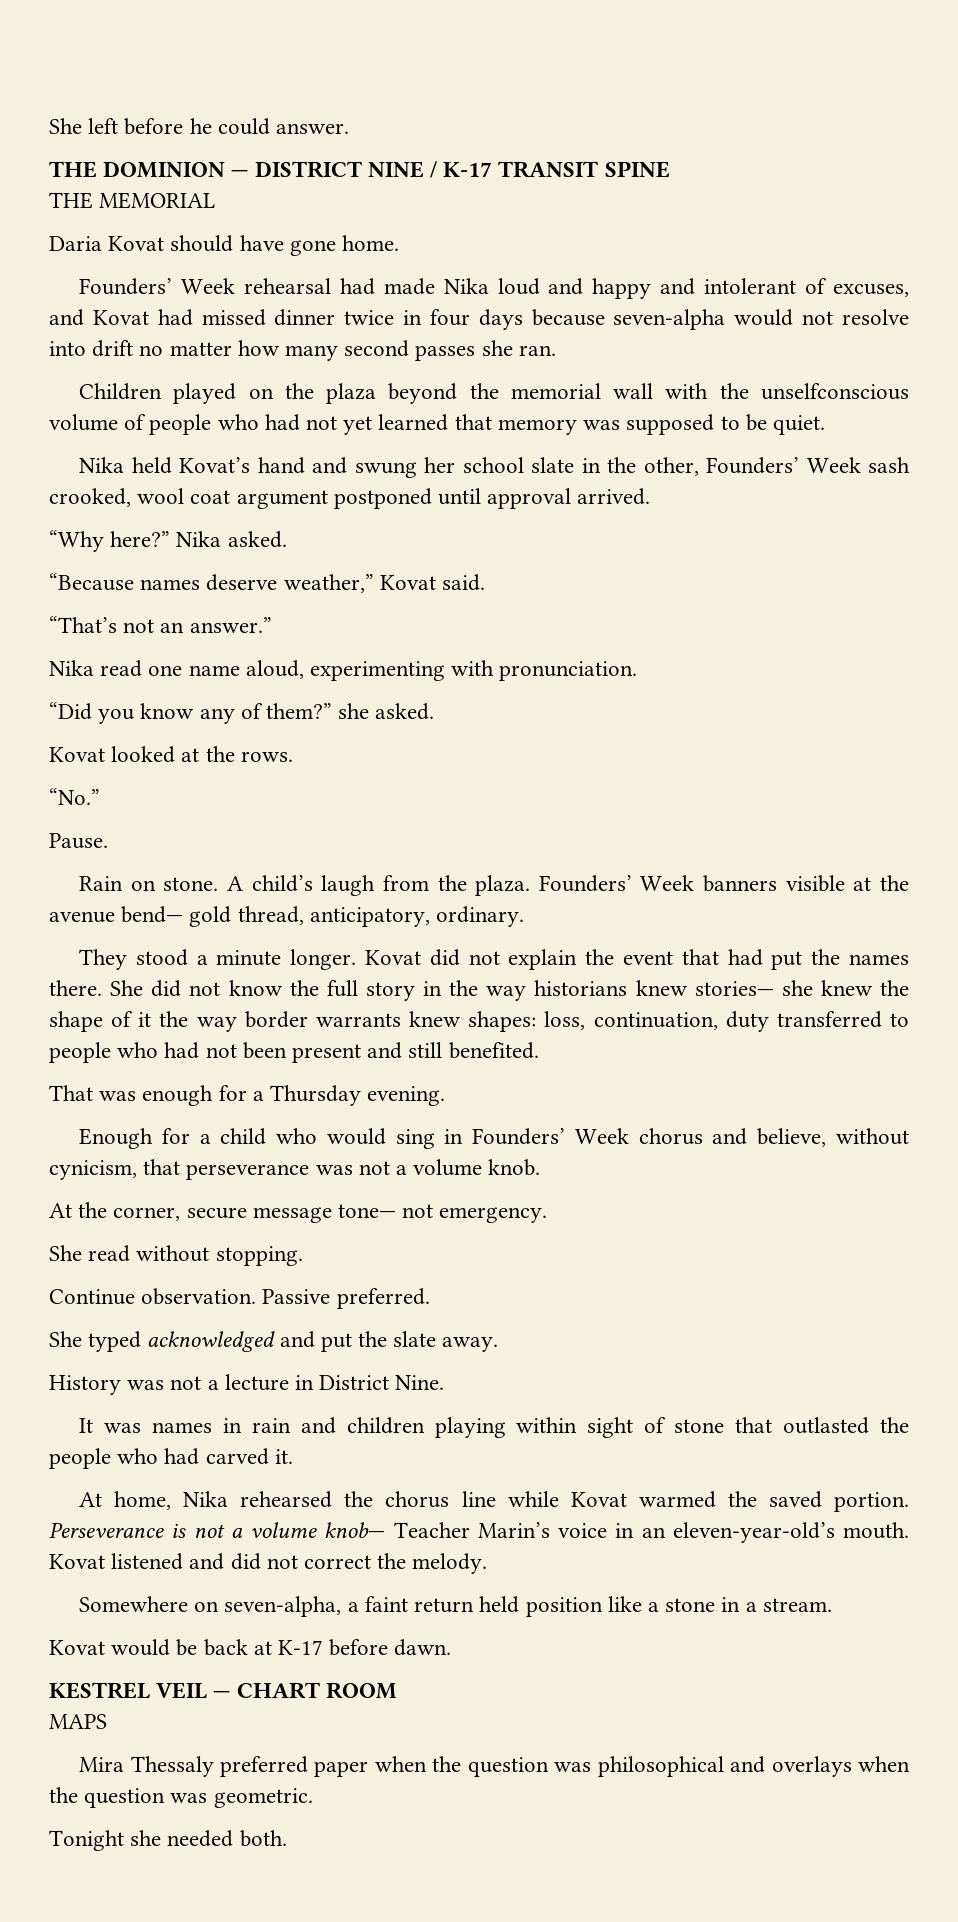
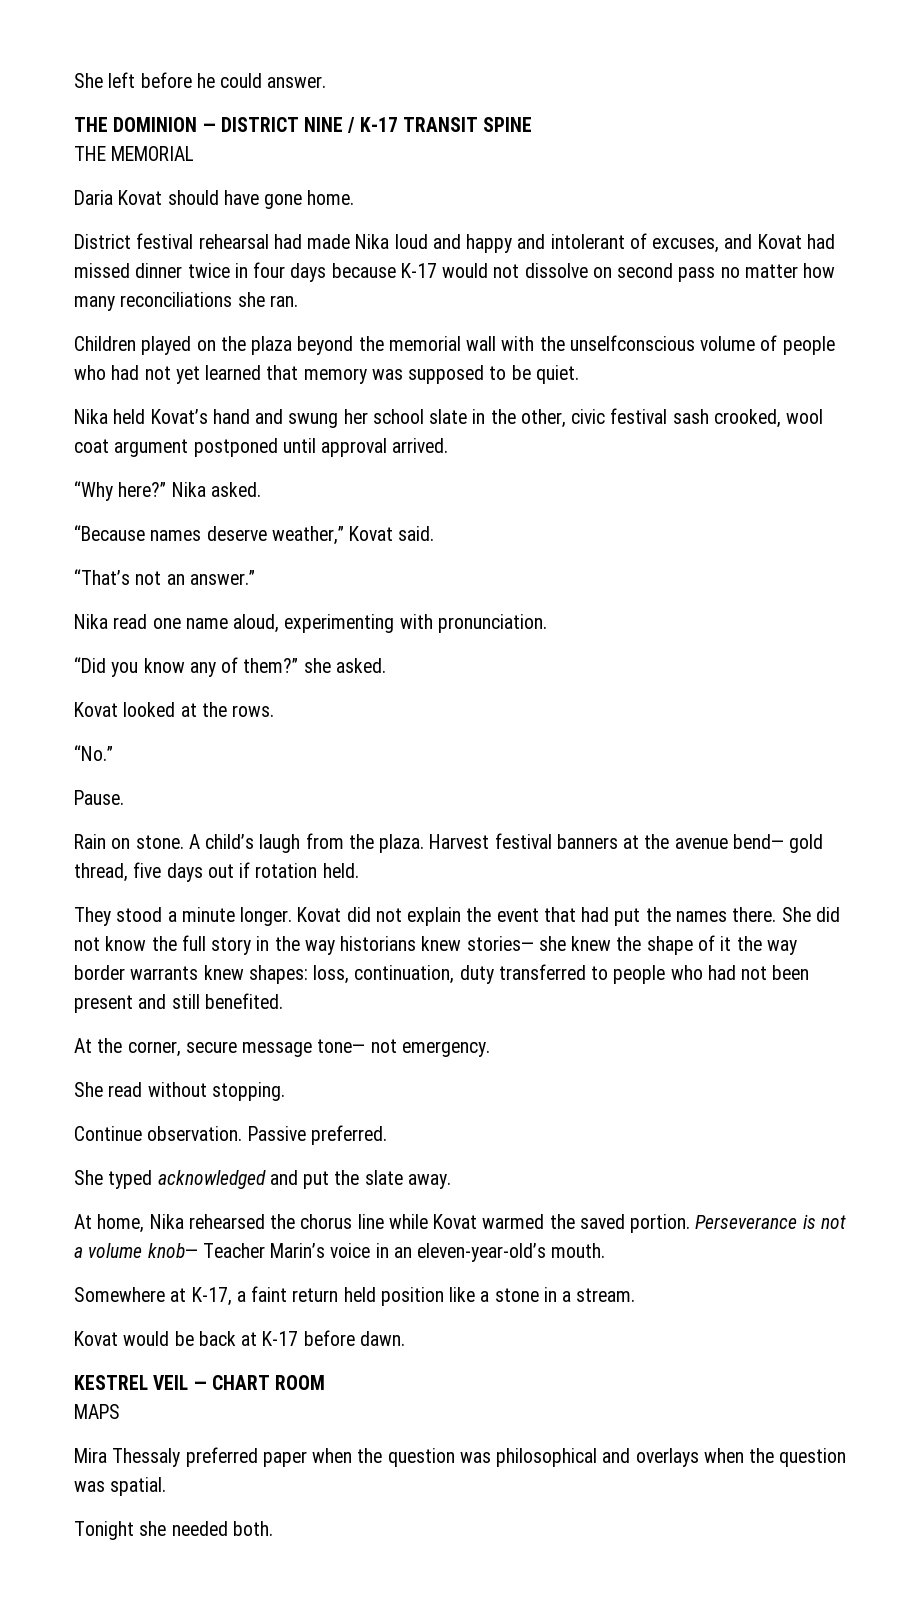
- Founders’ Week rehearsal had made Nika loud and happy and intolerant of excuses, and Kovat had missed dinner twice in four days because seven-alpha would not resolve into drift no matter how many second passes she ran.
+ District festival rehearsal had made Nika loud and happy and intolerant of excuses, and Kovat had missed dinner twice in four days because K-17 would not dissolve on second pass no matter how many reconciliations she ran.
- Nika held Kovat’s hand and swung her school slate in the other, Founders’ Week sash crooked, wool coat argument postponed until approval arrived.
+ Nika held Kovat’s hand and swung her school slate in the other, civic festival sash crooked, wool coat argument postponed until approval arrived.
- Founders’ Week banners visible at the avenue bend— gold thread, anticipatory, ordinary.
+ Harvest festival banners at the avenue bend— gold thread, five days out if rotation held.
- That was enough for a Thursday evening.
- Enough for a child who would sing in Founders’ Week chorus and believe, without cynicism, that perseverance was not a volume knob.
- History was not a lecture in District Nine.
- It was names in rain and children playing within sight of stone that outlasted the people who had carved it.
- Kovat listened and did not correct the melody.
- Somewhere on seven-alpha, a faint return held position like a stone in a stream.
+ Somewhere at K-17, a faint return held position like a stone in a stream.
- Mira Thessaly preferred paper when the question was philosophical and overlays when the question was geometric.
+ Mira Thessaly preferred paper when the question was philosophical and overlays when the question was spatial.

